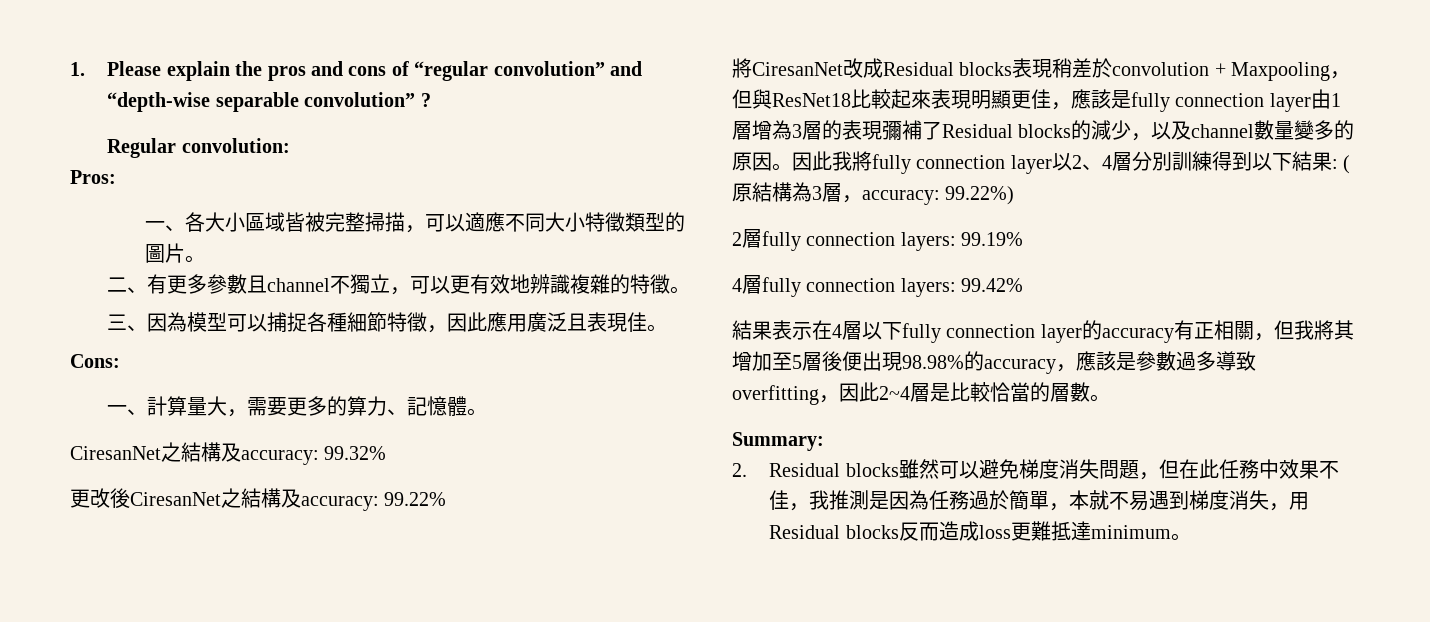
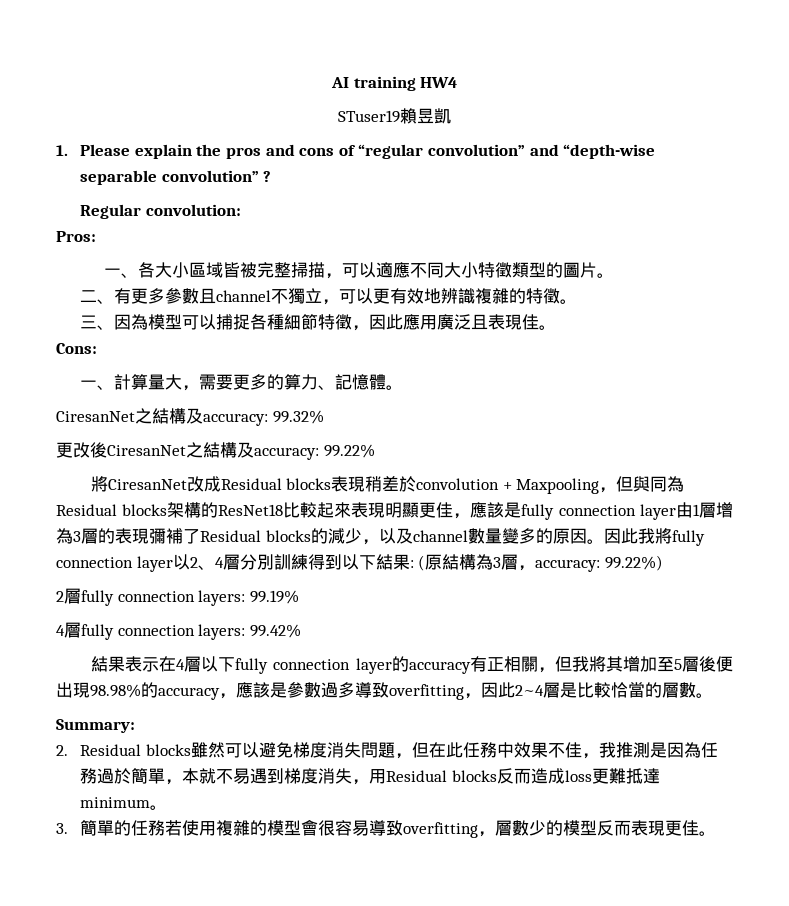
+ AI training HW4
+ STuser19賴昱凱
- 將CiresanNet改成Residual blocks表現稍差於convolution + Maxpooling，但與ResNet18比較起來表現明顯更佳，應該是fully connection layer由1層增為3層的表現彌補了Residual blocks的減少，以及channel數量變多的原因。
+ 將CiresanNet改成Residual blocks表現稍差於convolution + Maxpooling，但與同為Residual blocks架構的ResNet18比較起來表現明顯更佳，應該是fully connection layer由1層增為3層的表現彌補了Residual blocks的減少，以及channel數量變多的原因。
+ 3.簡單的任務若使用複雜的模型會很容易導致overfitting，層數少的模型反而表現更佳。

